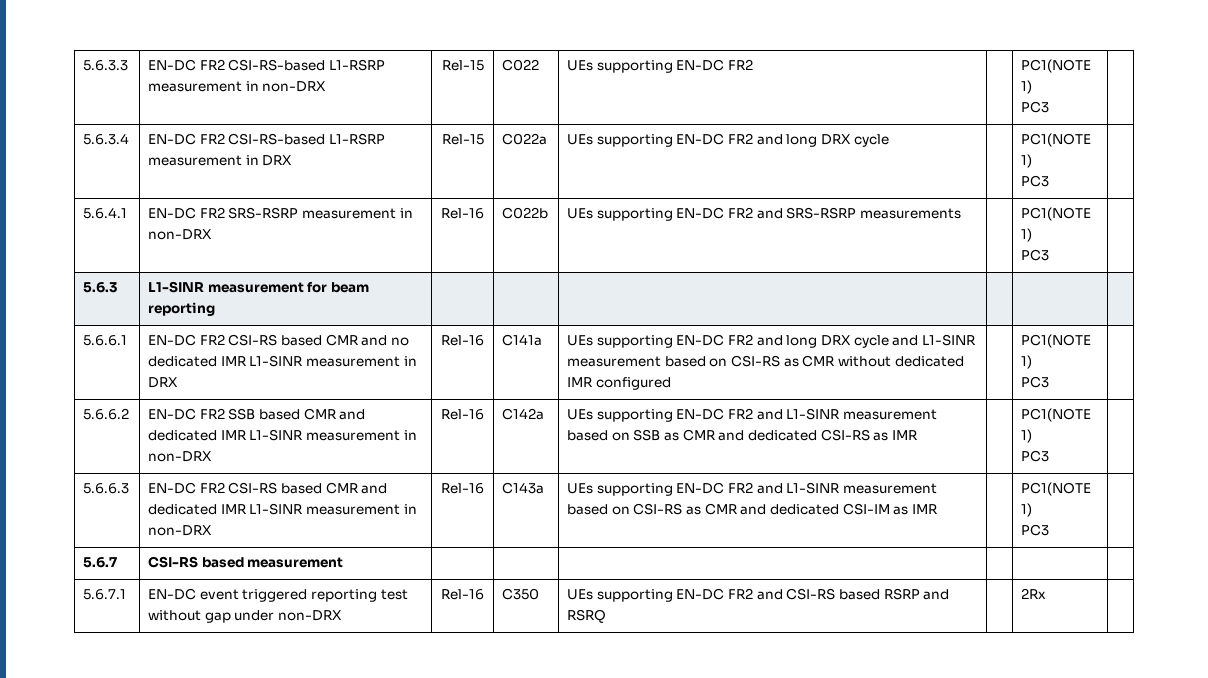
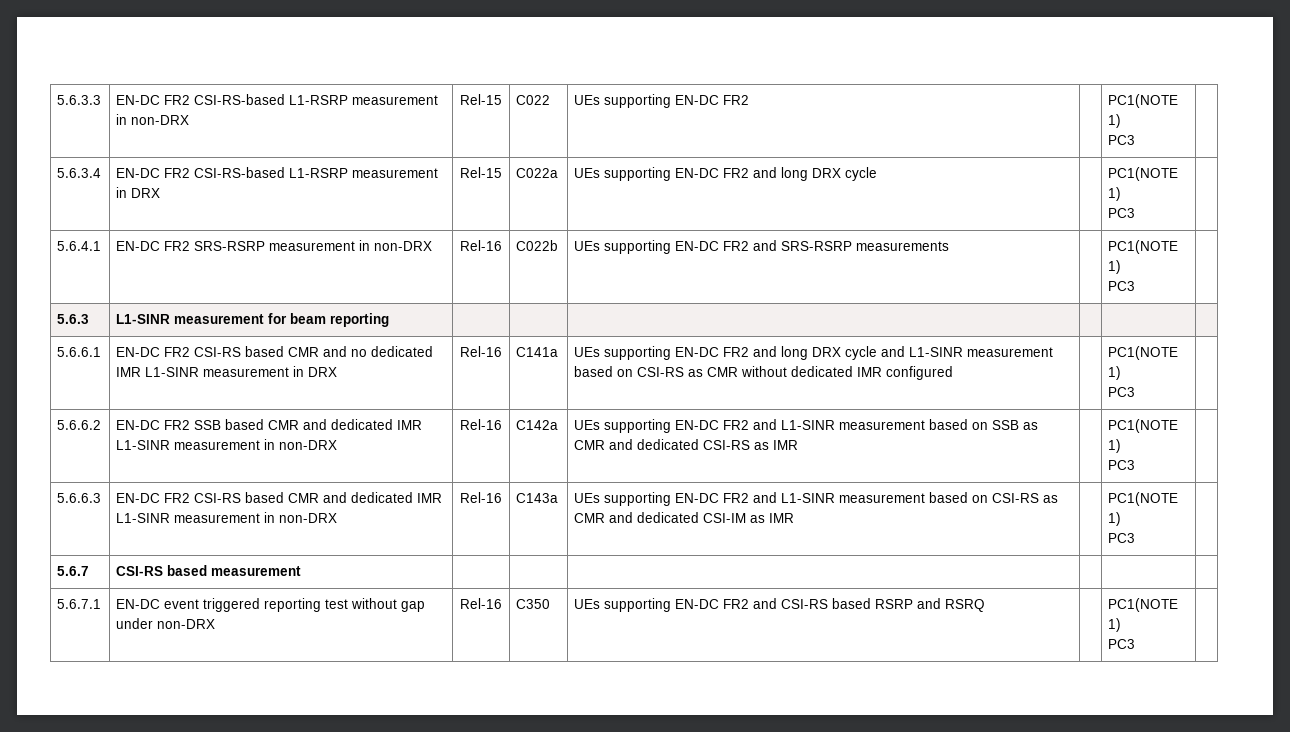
- 5.6.7.1 | EN-DC event triggered reporting test without gap under non-DRX | Rel-16 | C350 | UEs supporting EN-DC FR2 and CSI-RS based RSRP and RSRQ | | 2Rx |
+ 5.6.7.1 | EN-DC event triggered reporting test without gap under non-DRX | Rel-16 | C350 | UEs supporting EN-DC FR2 and CSI-RS based RSRP and RSRQ | | PC1(NOTE 1)
+ PC3 |

